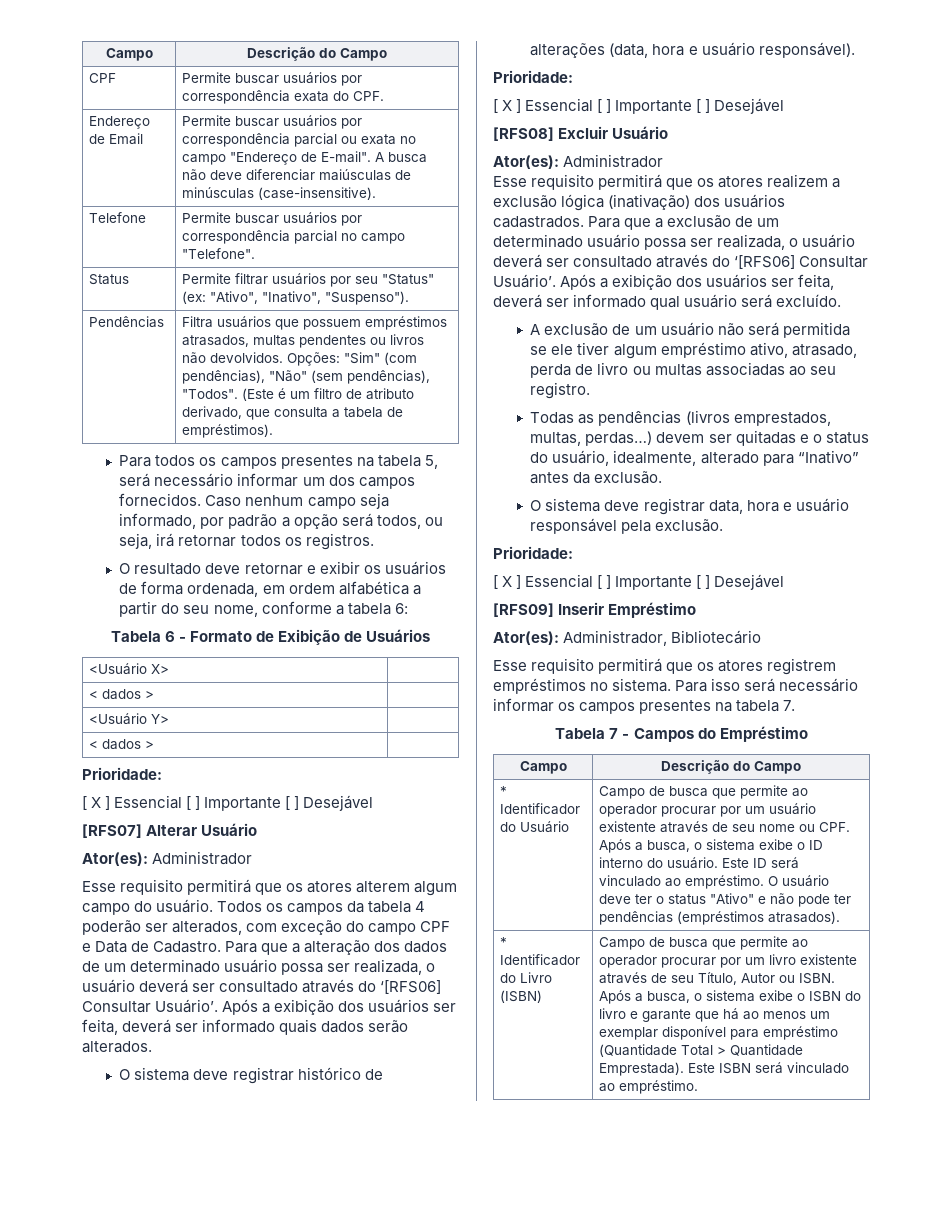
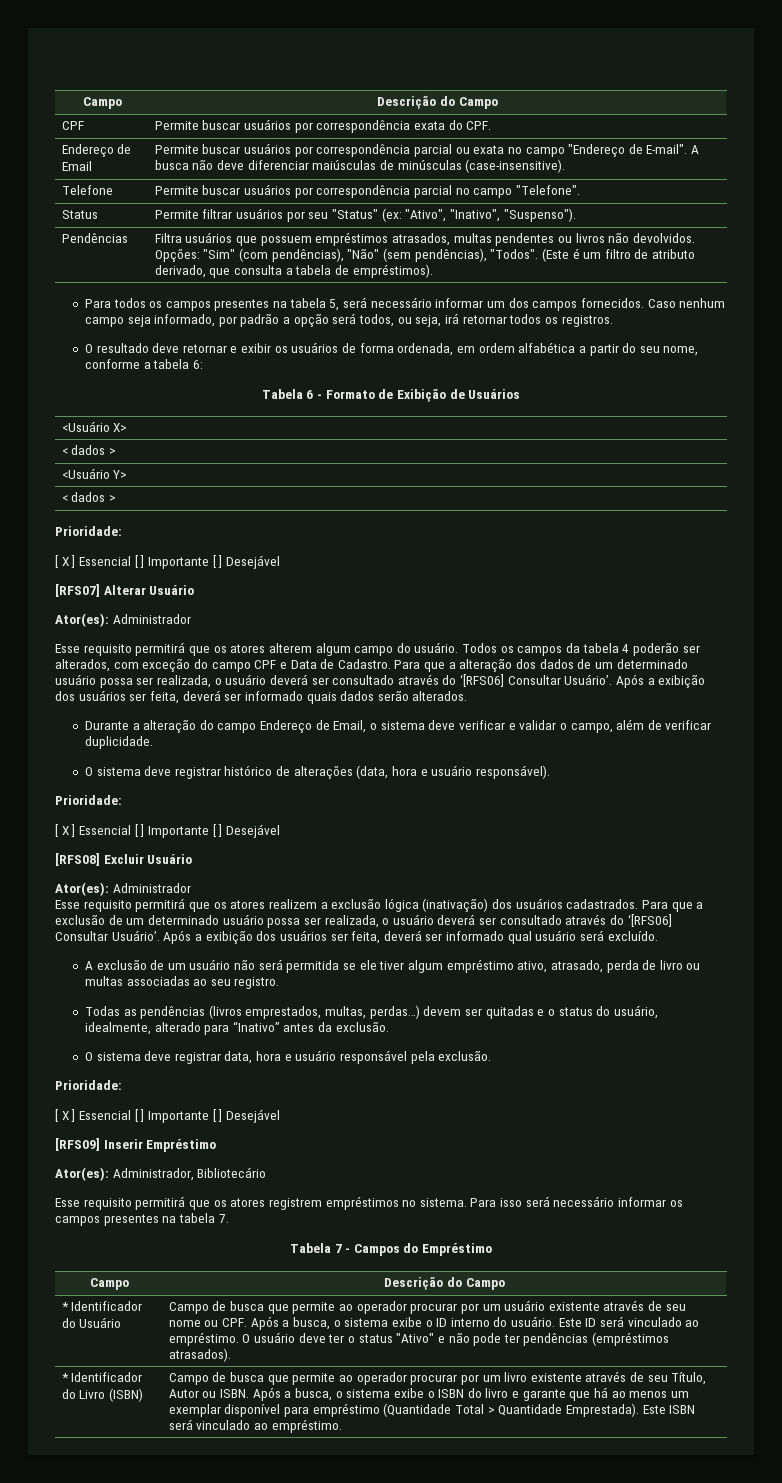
+ Durante a alteração do campo Endereço de Email, o sistema deve verificar e validar o campo, além de verificar duplicidade.

